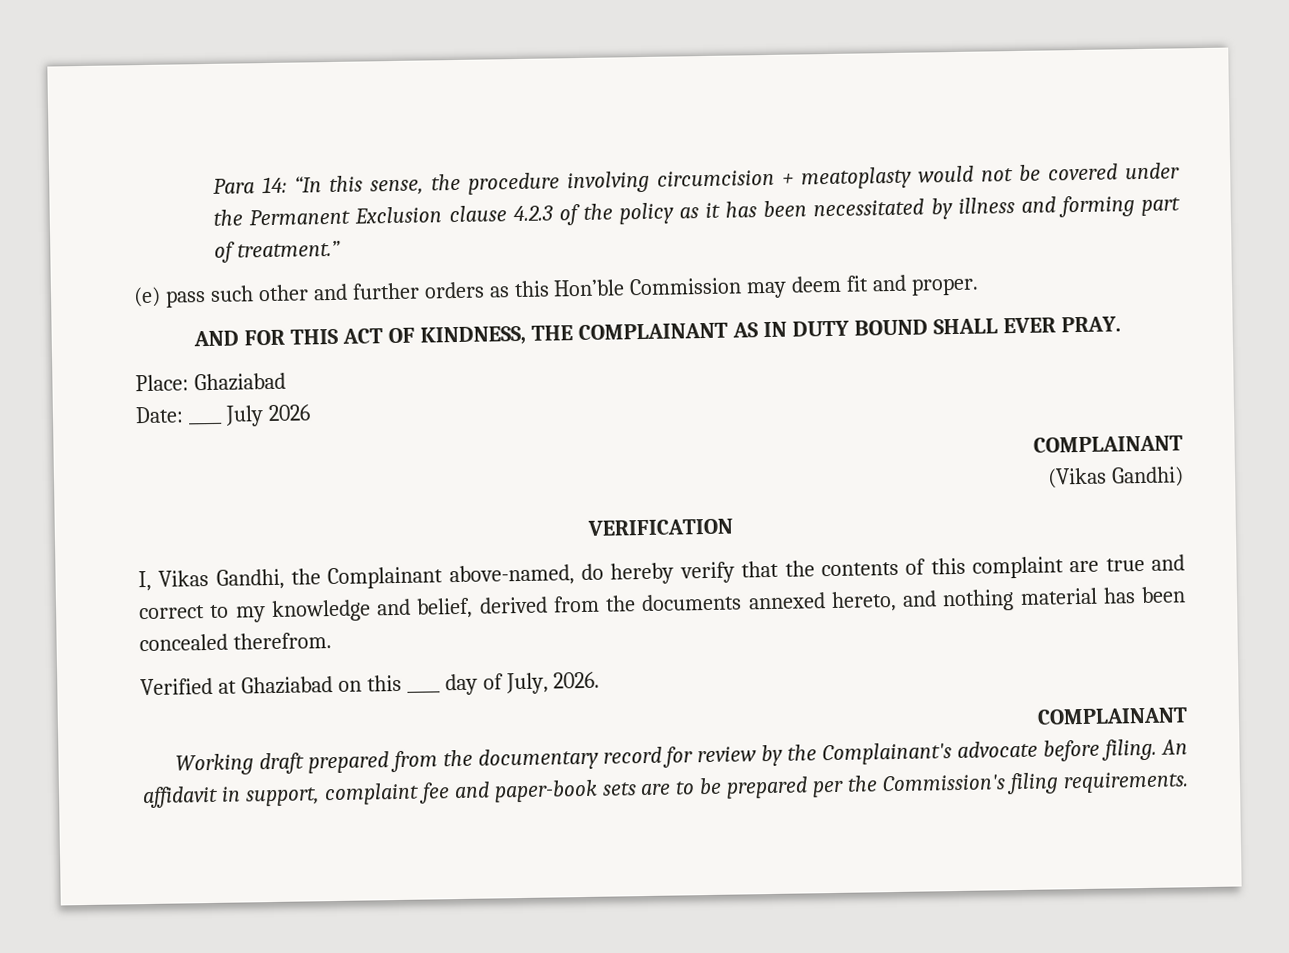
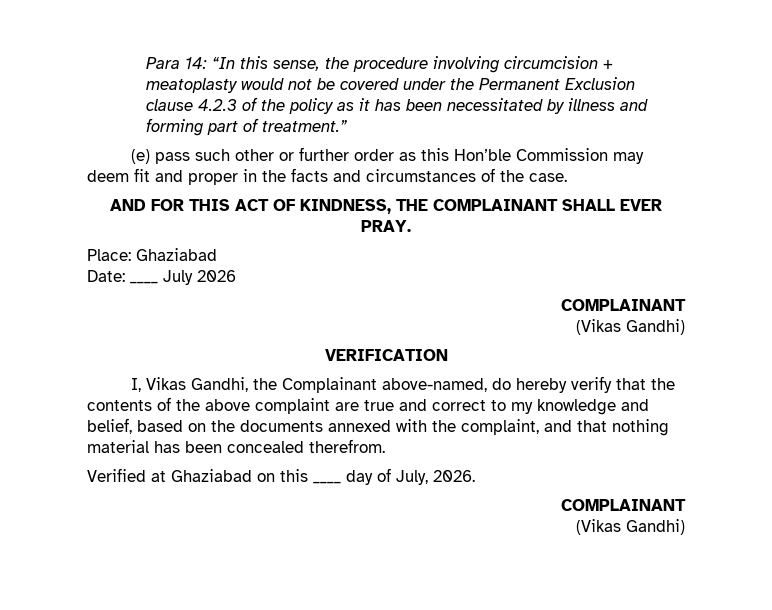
- (e) pass such other and further orders as this Hon’ble Commission may deem fit and proper.
+ (e) pass such other or further order as this Hon’ble Commission may deem fit and proper in the facts and circumstances of the case.
- AND FOR THIS ACT OF KINDNESS, THE COMPLAINANT AS IN DUTY BOUND SHALL EVER PRAY.
+ AND FOR THIS ACT OF KINDNESS, THE COMPLAINANT SHALL EVER PRAY.
- I, Vikas Gandhi, the Complainant above-named, do hereby verify that the contents of this complaint are true and correct to my knowledge and belief, derived from the documents annexed hereto, and nothing material has been concealed therefrom.
+ I, Vikas Gandhi, the Complainant above-named, do hereby verify that the contents of the above complaint are true and correct to my knowledge and belief, based on the documents annexed with the complaint, and that nothing material has been concealed therefrom.
  Verified at Ghaziabad on this ____ day of July, 2026.
  COMPLAINANT
- Working draft prepared from the documentary record for review by the Complainant's advocate before filing. An affidavit in support, complaint fee and paper-book sets are to be prepared per the Commission's filing requirements.
+ (Vikas Gandhi)

